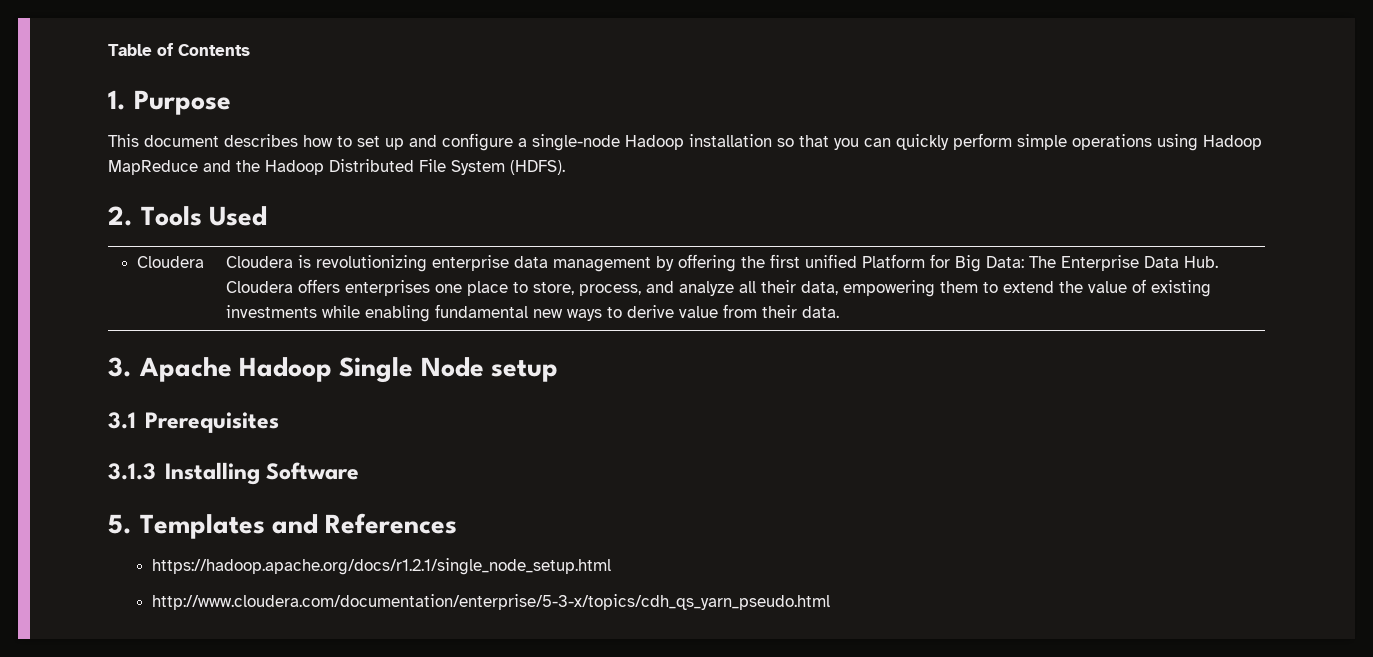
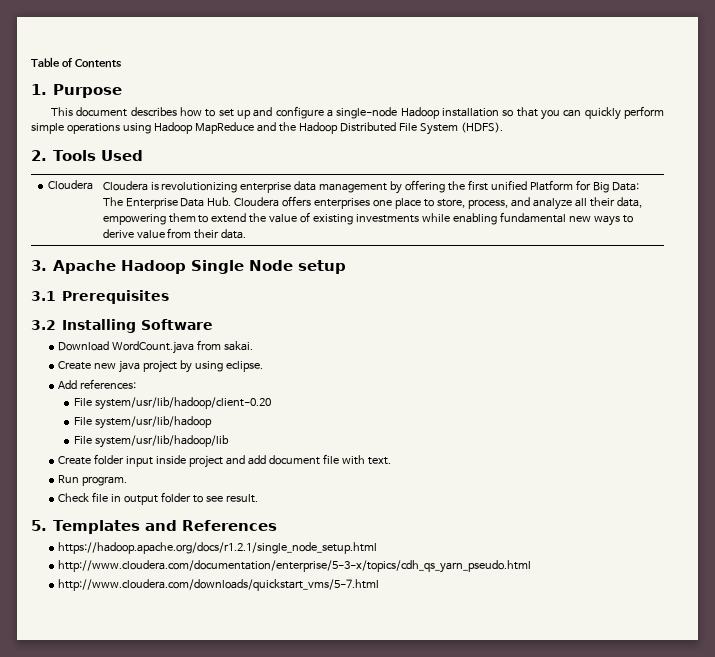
- 3.1.3 Installing Software
+ 3.2 Installing Software
+ Download WordCount.java from sakai.
+ Create new java project by using eclipse.
+ Add references:
+ File system/usr/lib/hadoop/client-0.20
+ File system/usr/lib/hadoop
+ File system/usr/lib/hadoop/lib
+ Create folder input inside project and add document file with text.
+ Run program.
+ Check file in output folder to see result.
+ http://www.cloudera.com/downloads/quickstart_vms/5-7.html

